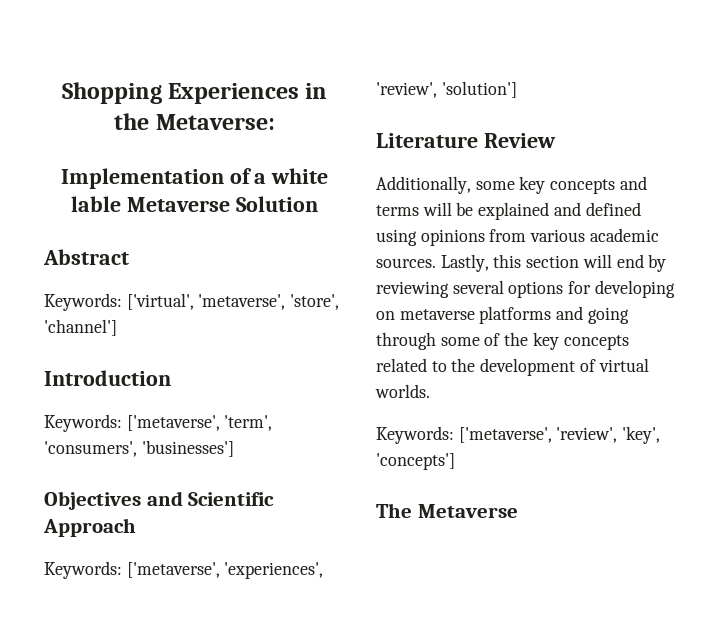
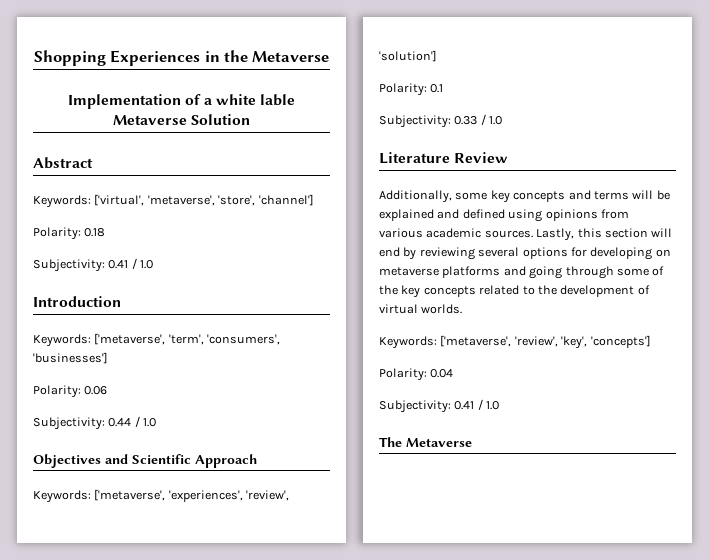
- Shopping Experiences in the Metaverse:
+ Shopping Experiences in the Metaverse
+ Polarity: 0.18
+ Subjectivity: 0.41 / 1.0
+ Polarity: 0.06
+ Subjectivity: 0.44 / 1.0
+ Polarity: 0.1
+ Subjectivity: 0.33 / 1.0
+ Polarity: 0.04
+ Subjectivity: 0.41 / 1.0

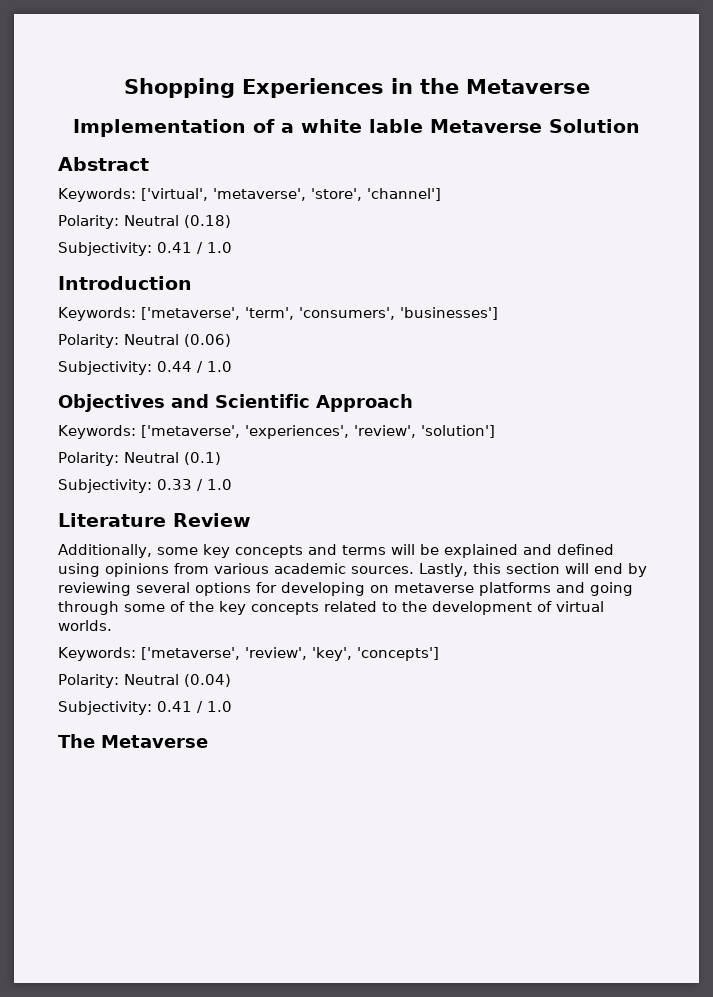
- Polarity: 0.18
+ Polarity: Neutral (0.18)
- Polarity: 0.06
+ Polarity: Neutral (0.06)
- Polarity: 0.1
+ Polarity: Neutral (0.1)
- Polarity: 0.04
+ Polarity: Neutral (0.04)

